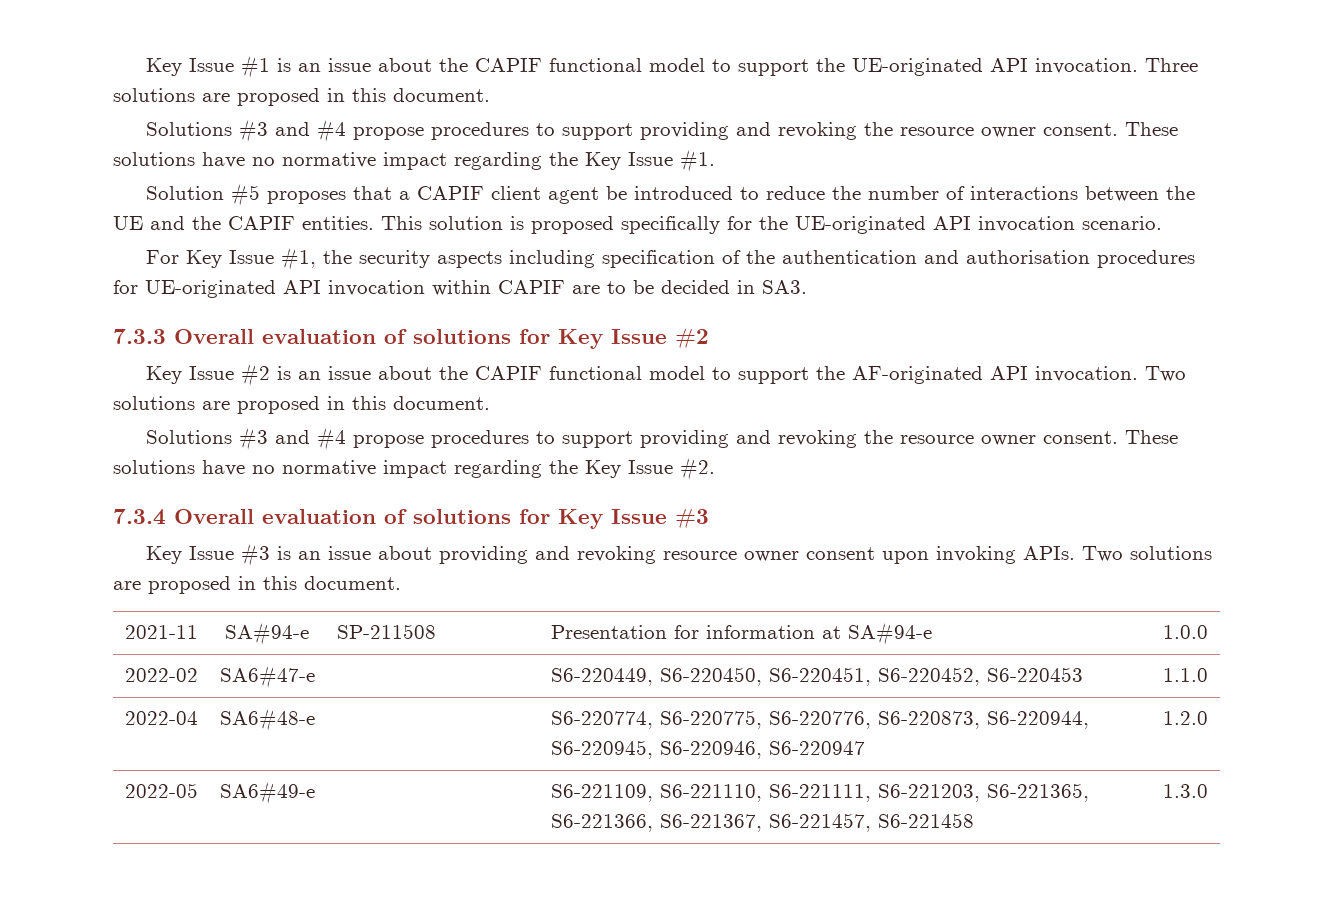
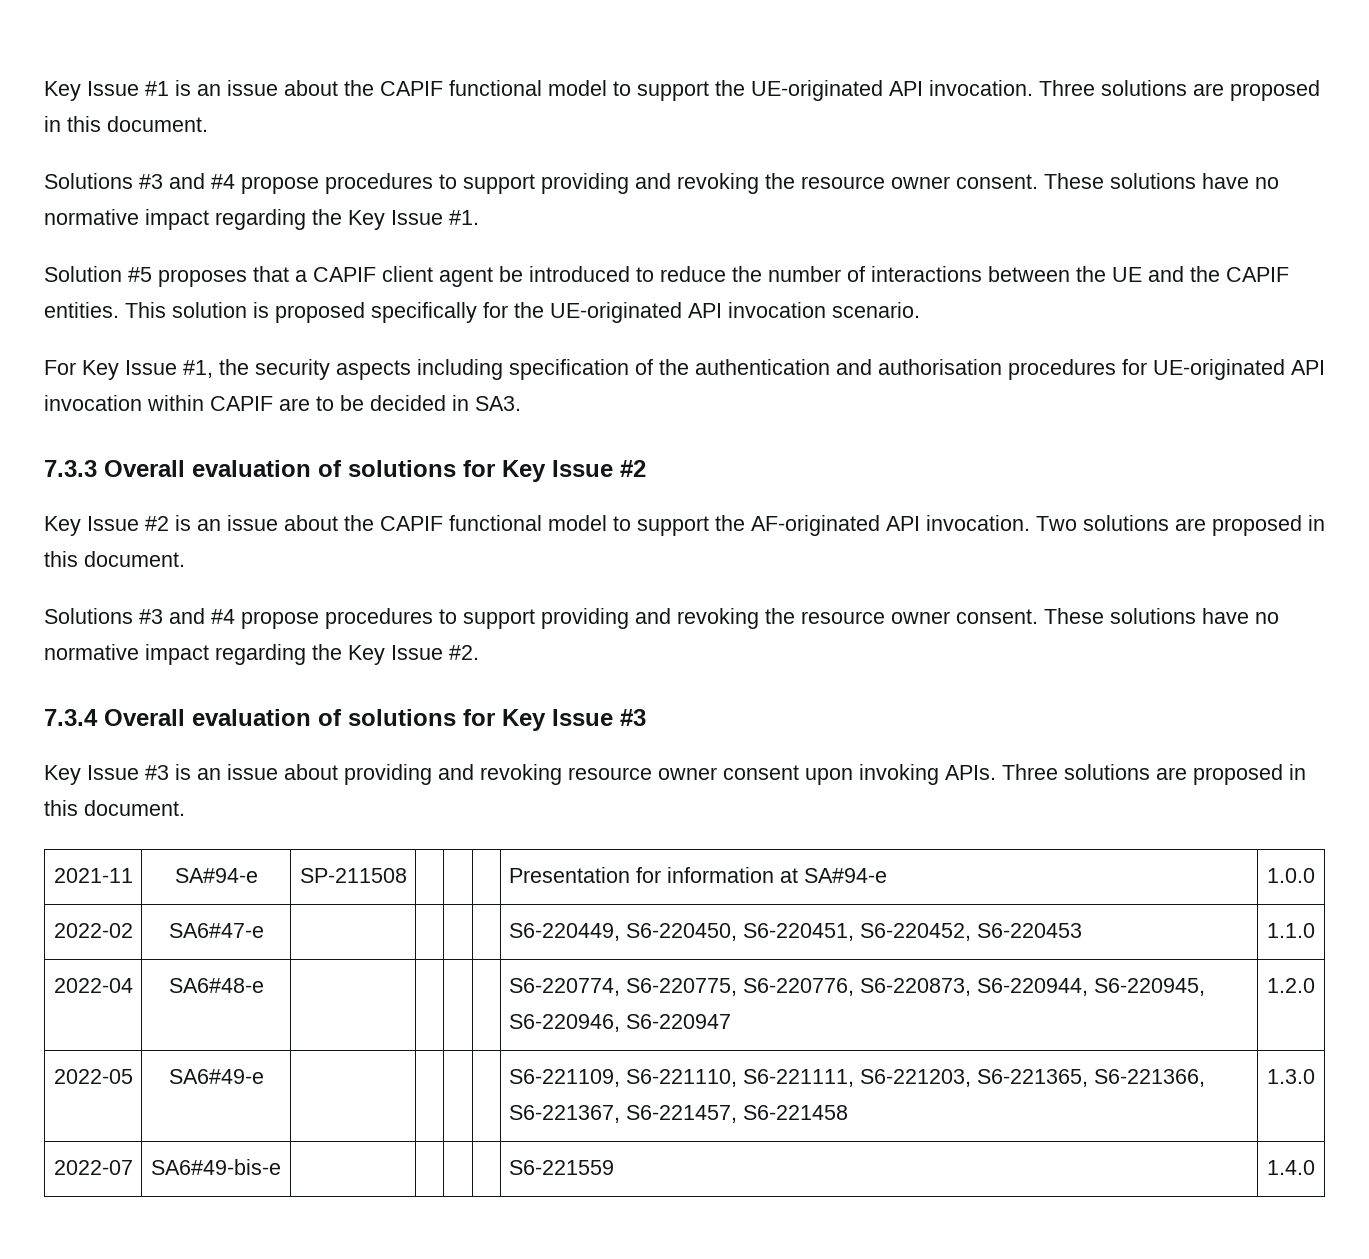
- Key Issue #3 is an issue about providing and revoking resource owner consent upon invoking APIs. Two solutions are proposed in this document.
+ Key Issue #3 is an issue about providing and revoking resource owner consent upon invoking APIs. Three solutions are proposed in this document.
+ 2022-07 | SA6#49-bis-e | | | | | S6-221559 | 1.4.0

